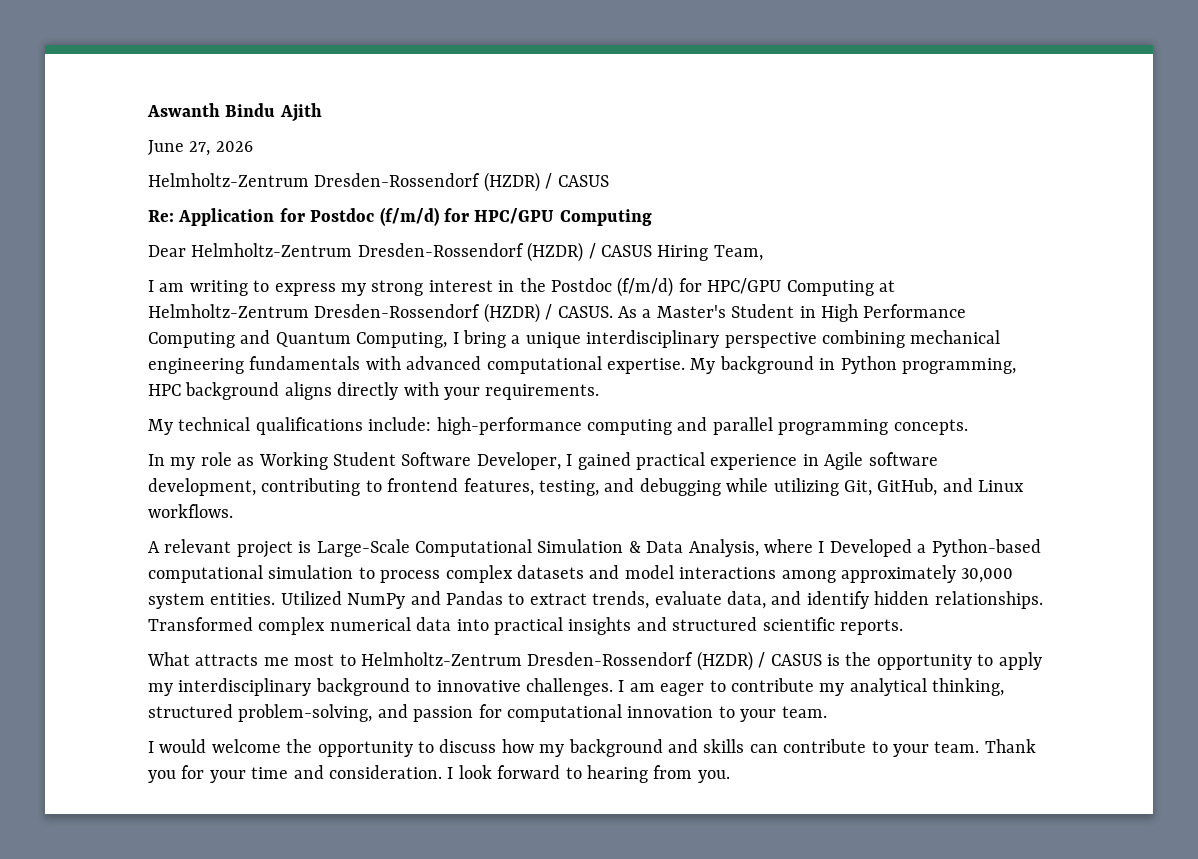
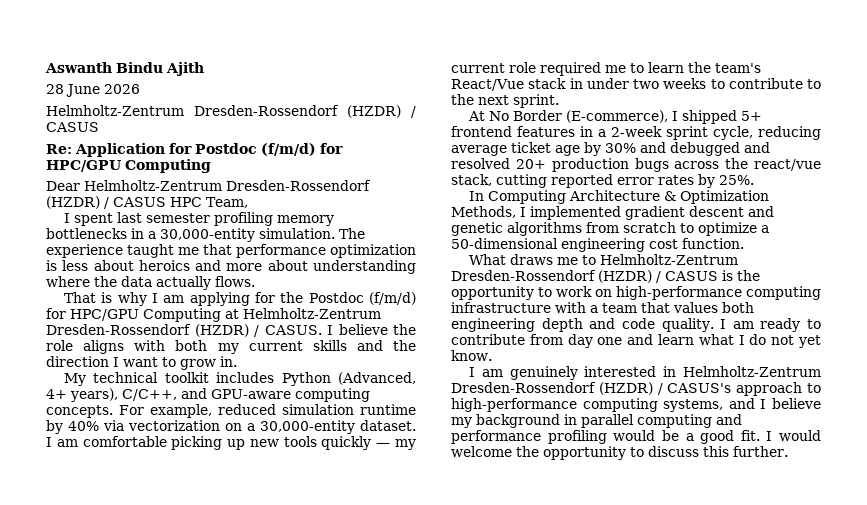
- June 27, 2026
+ 28 June 2026
- Dear Helmholtz-Zentrum Dresden-Rossendorf (HZDR) / CASUS Hiring Team,
+ Dear Helmholtz-Zentrum Dresden-Rossendorf (HZDR) / CASUS HPC Team,
- I am writing to express my strong interest in the Postdoc (f/m/d) for HPC/GPU Computing at Helmholtz-Zentrum Dresden-Rossendorf (HZDR) / CASUS.
+ I spent last semester profiling memory bottlenecks in a 30,000-entity simulation. The experience taught me that performance optimization is less about heroics and more about understanding where the data actually flows.
+ That is why I am applying for the Postdoc (f/m/d) for HPC/GPU Computing at Helmholtz-Zentrum Dresden-Rossendorf (HZDR) / CASUS.
- As a Master's Student in High Performance Computing and Quantum Computing, I bring a unique interdisciplinary perspective combining mechanical engineering fundamentals with advanced computational expertise. My background in Python programming, HPC background aligns directly with your requirements.
- My technical qualifications include: high-performance computing and parallel programming concepts.
- In my role as Working Student Software Developer, I gained practical experience in Agile software development, contributing to frontend features, testing, and debugging while utilizing Git, GitHub, and Linux workflows.
- A relevant project is Large-Scale Computational Simulation & Data Analysis, where I Developed a Python-based computational simulation to process complex datasets and model interactions among approximately 30,000 system entities. Utilized NumPy and Pandas to extract trends, evaluate data, and identify hidden relationships. Transformed complex numerical data into practical insights and structured scientific reports.
- What attracts me most to Helmholtz-Zentrum Dresden-Rossendorf (HZDR) / CASUS is the opportunity to apply my interdisciplinary background to innovative challenges. I am eager to contribute my analytical thinking, structured problem-solving, and passion for computational innovation to your team.
- I would welcome the opportunity to discuss how my background and skills can contribute to your team. Thank you for your time and consideration. I look forward to hearing from you.
+ I believe the role aligns with both my current skills and the direction I want to grow in.
+ My technical toolkit includes Python (Advanced, 4+ years), C/C++, and GPU-aware computing concepts. For example, reduced simulation runtime by 40% via vectorization on a 30,000-entity dataset. I am comfortable picking up new tools quickly — my current role required me to learn the team's React/Vue stack in under two weeks to contribute to the next sprint.
+ At No Border (E-commerce), I shipped 5+ frontend features in a 2-week sprint cycle, reducing average ticket age by 30% and debugged and resolved 20+ production bugs across the react/vue stack, cutting reported error rates by 25%.
+ In Computing Architecture & Optimization Methods, I implemented gradient descent and genetic algorithms from scratch to optimize a 50-dimensional engineering cost function.
+ What draws me to Helmholtz-Zentrum Dresden-Rossendorf (HZDR) / CASUS is the opportunity to work on high-performance computing infrastructure with a team that values both engineering depth and code quality. I am ready to contribute from day one and learn what I do not yet know.
+ I am genuinely interested in Helmholtz-Zentrum Dresden-Rossendorf (HZDR) / CASUS's approach to high-performance computing systems, and I believe my background in parallel computing and performance profiling would be a good fit. I would welcome the opportunity to discuss this further.

